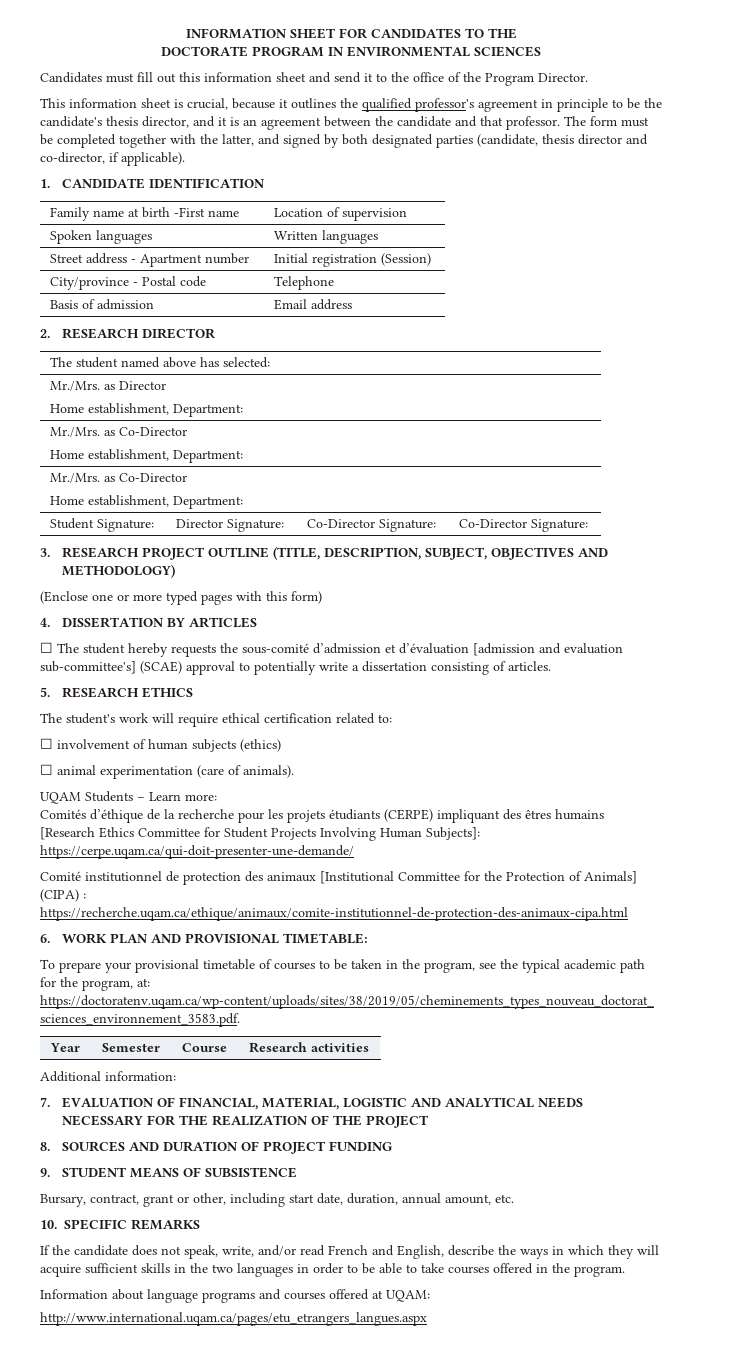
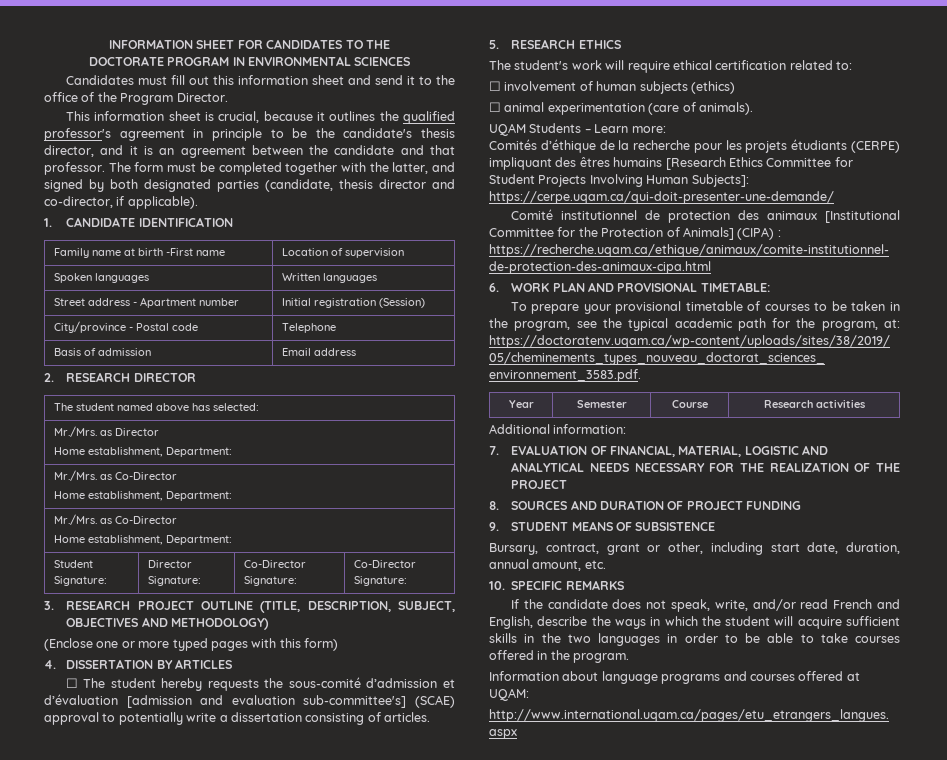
- If the candidate does not speak, write, and/or read French and English, describe the ways in which they will acquire sufficient skills in the two languages in order to be able to take courses offered in the program.
+ If the candidate does not speak, write, and/or read French and English, describe the ways in which the student will acquire sufficient skills in the two languages in order to be able to take courses offered in the program.

